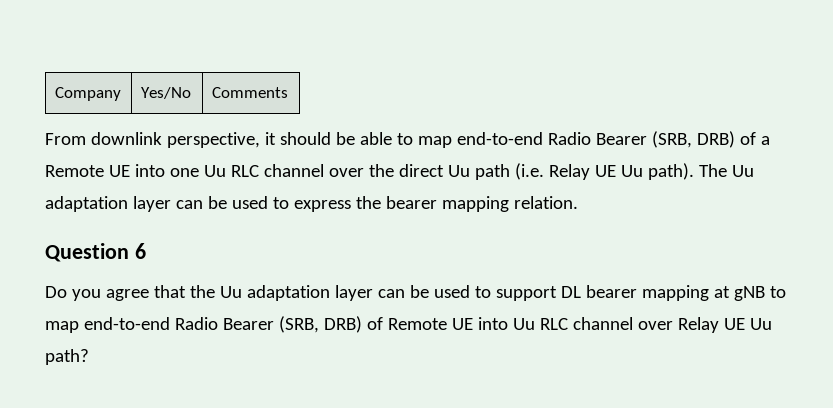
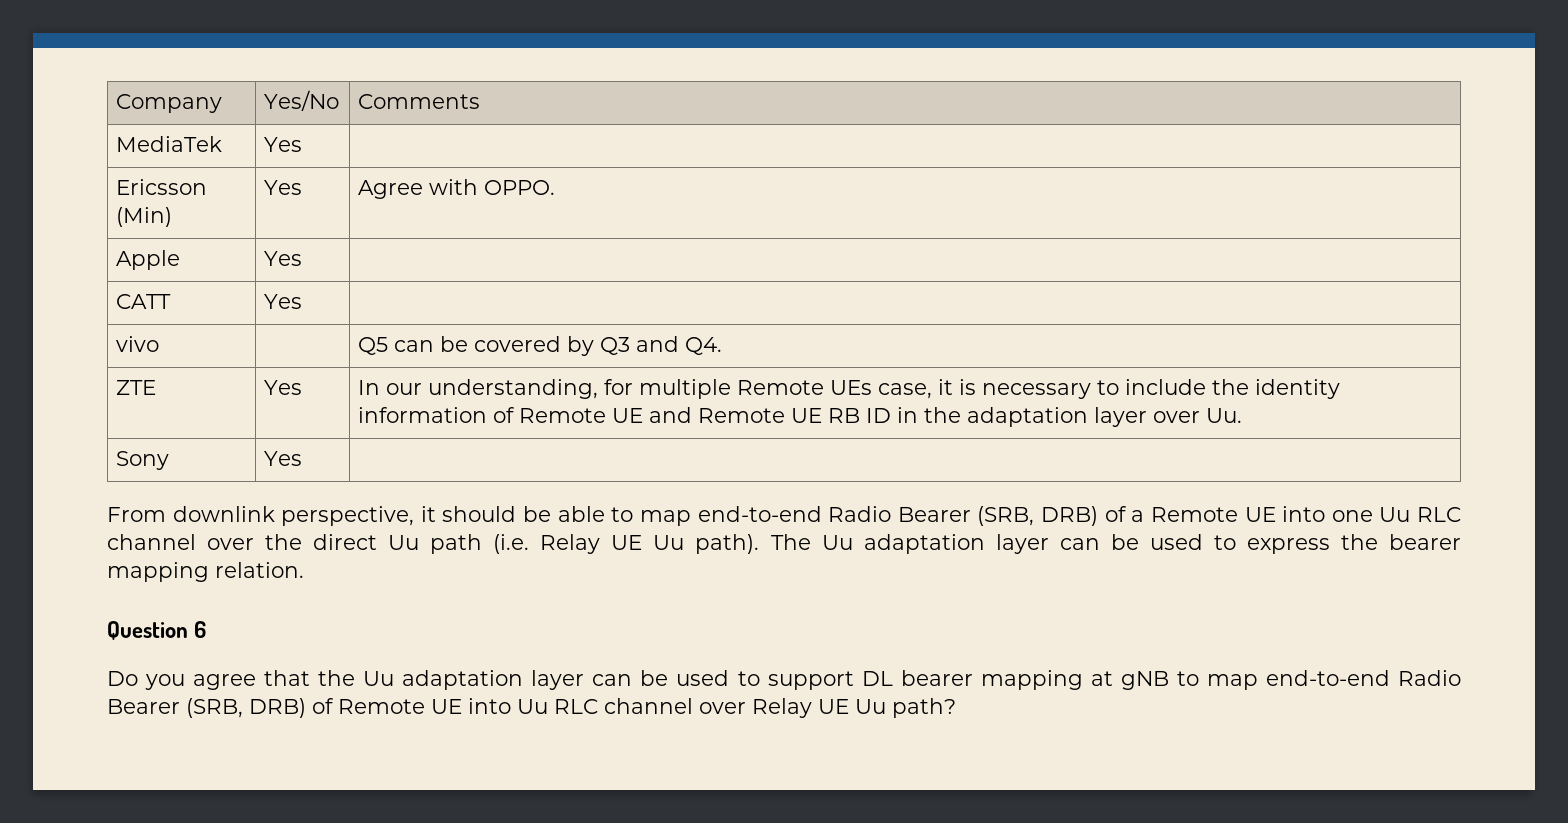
+ MediaTek | Yes |
+ Ericsson (Min) | Yes | Agree with OPPO.
+ Apple | Yes |
+ CATT | Yes |
+ vivo | | Q5 can be covered by Q3 and Q4.
+ ZTE | Yes | In our understanding, for multiple Remote UEs case, it is necessary to include the identity information of Remote UE and Remote UE RB ID in the adaptation layer over Uu.
+ Sony | Yes |

